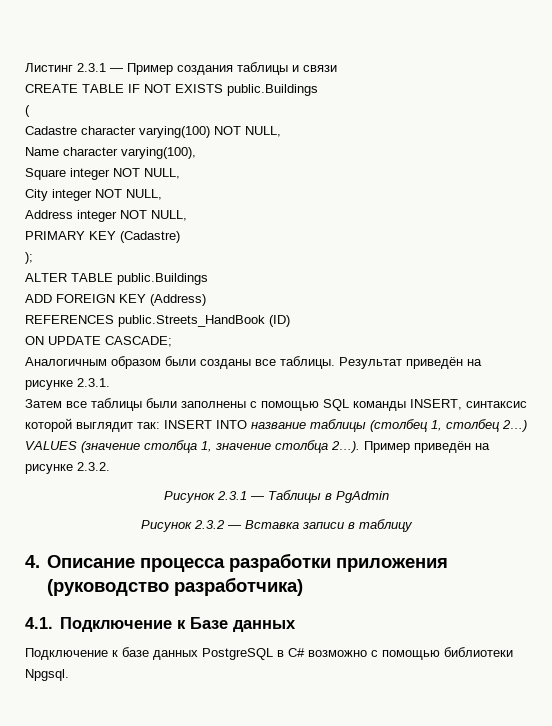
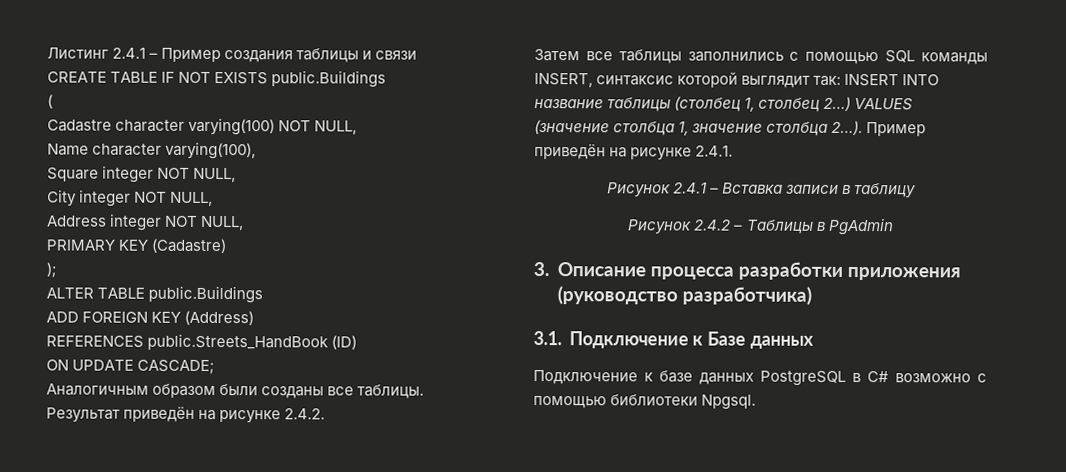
- Листинг 2.3.1 — Пример создания таблицы и связи
+ Листинг 2.4.1 – Пример создания таблицы и связи
- Результат приведён на рисунке 2.3.1.
+ Результат приведён на рисунке 2.4.2.
- Затем все таблицы были заполнены с помощью SQL команды INSERT, синтаксис которой выглядит так: INSERT INTO название таблицы (столбец 1, столбец 2…)
+ Затем все таблицы заполнились с помощью SQL команды INSERT, синтаксис которой выглядит так: INSERT INTO название таблицы (столбец 1, столбец 2…)
- Пример приведён на рисунке 2.3.2.
- Рисунок 2.3.1 — Таблицы в PgAdmin
- Рисунок 2.3.2 — Вставка записи в таблицу
- 4. Описание процесса разработки приложения (руководство разработчика)
+ Пример приведён на рисунке 2.4.1.
+ Рисунок 2.4.1 – Вставка записи в таблицу
+ Рисунок 2.4.2 – Таблицы в PgAdmin
+ 3. Описание процесса разработки приложения (руководство разработчика)
- 4.1. Подключение к Базе данных
+ 3.1. Подключение к Базе данных

